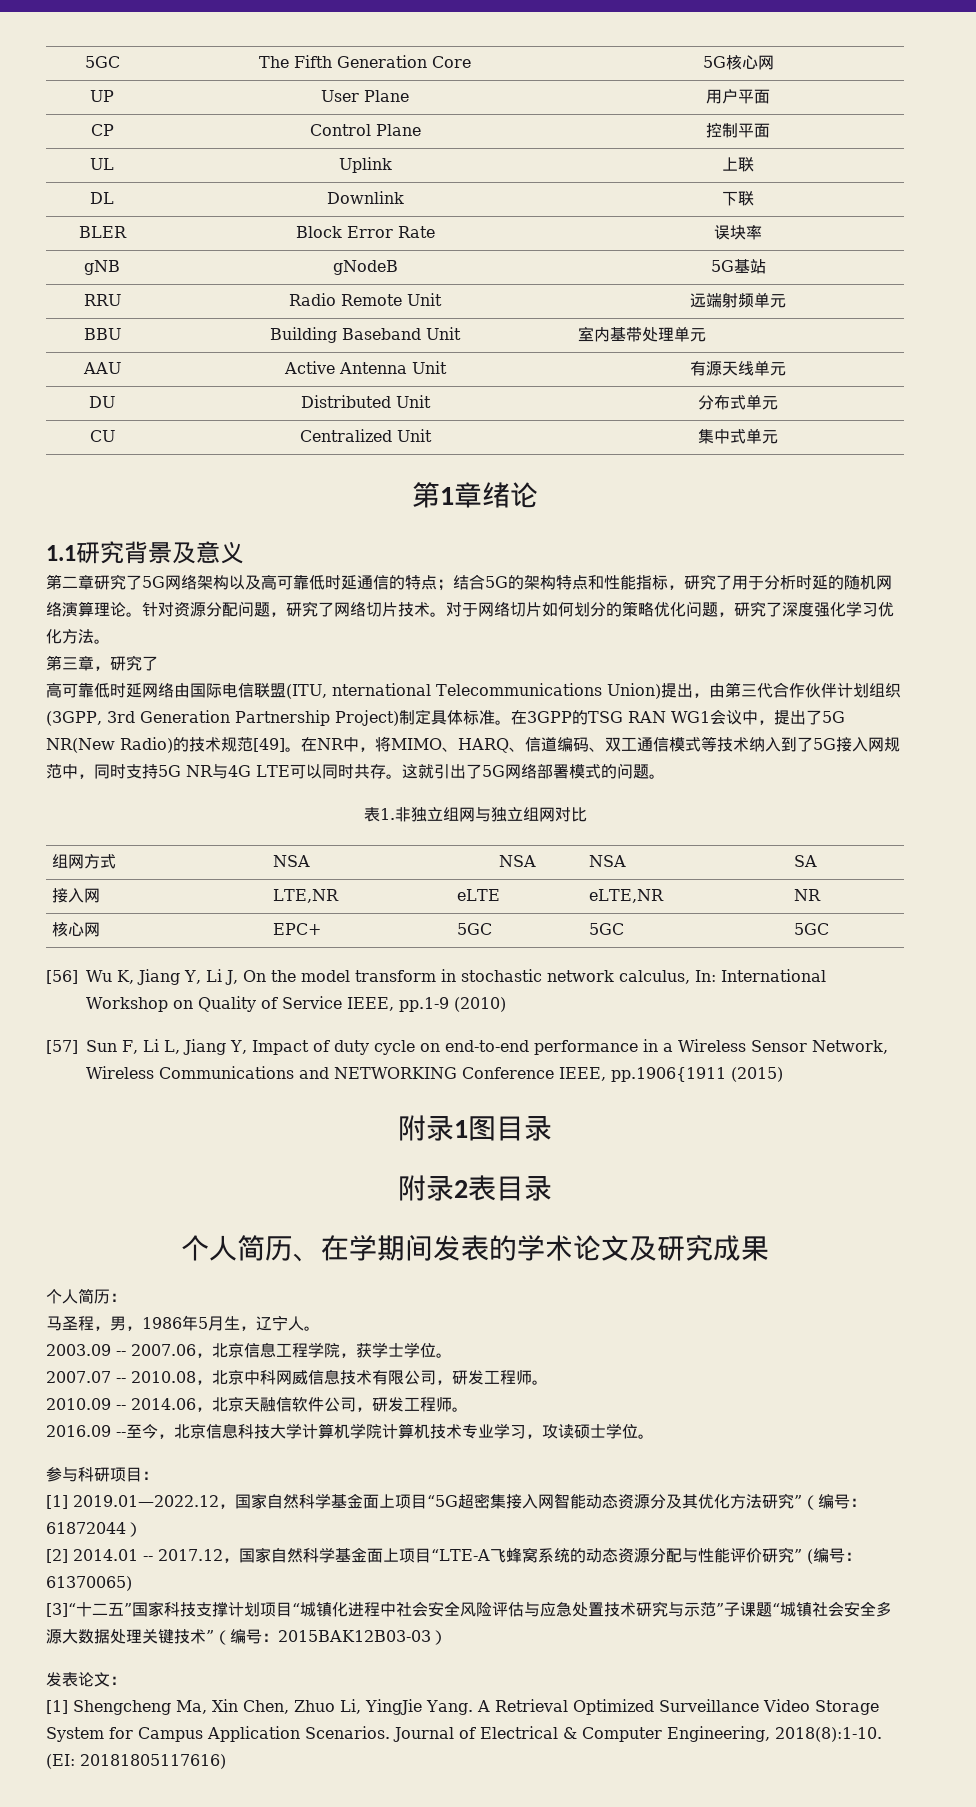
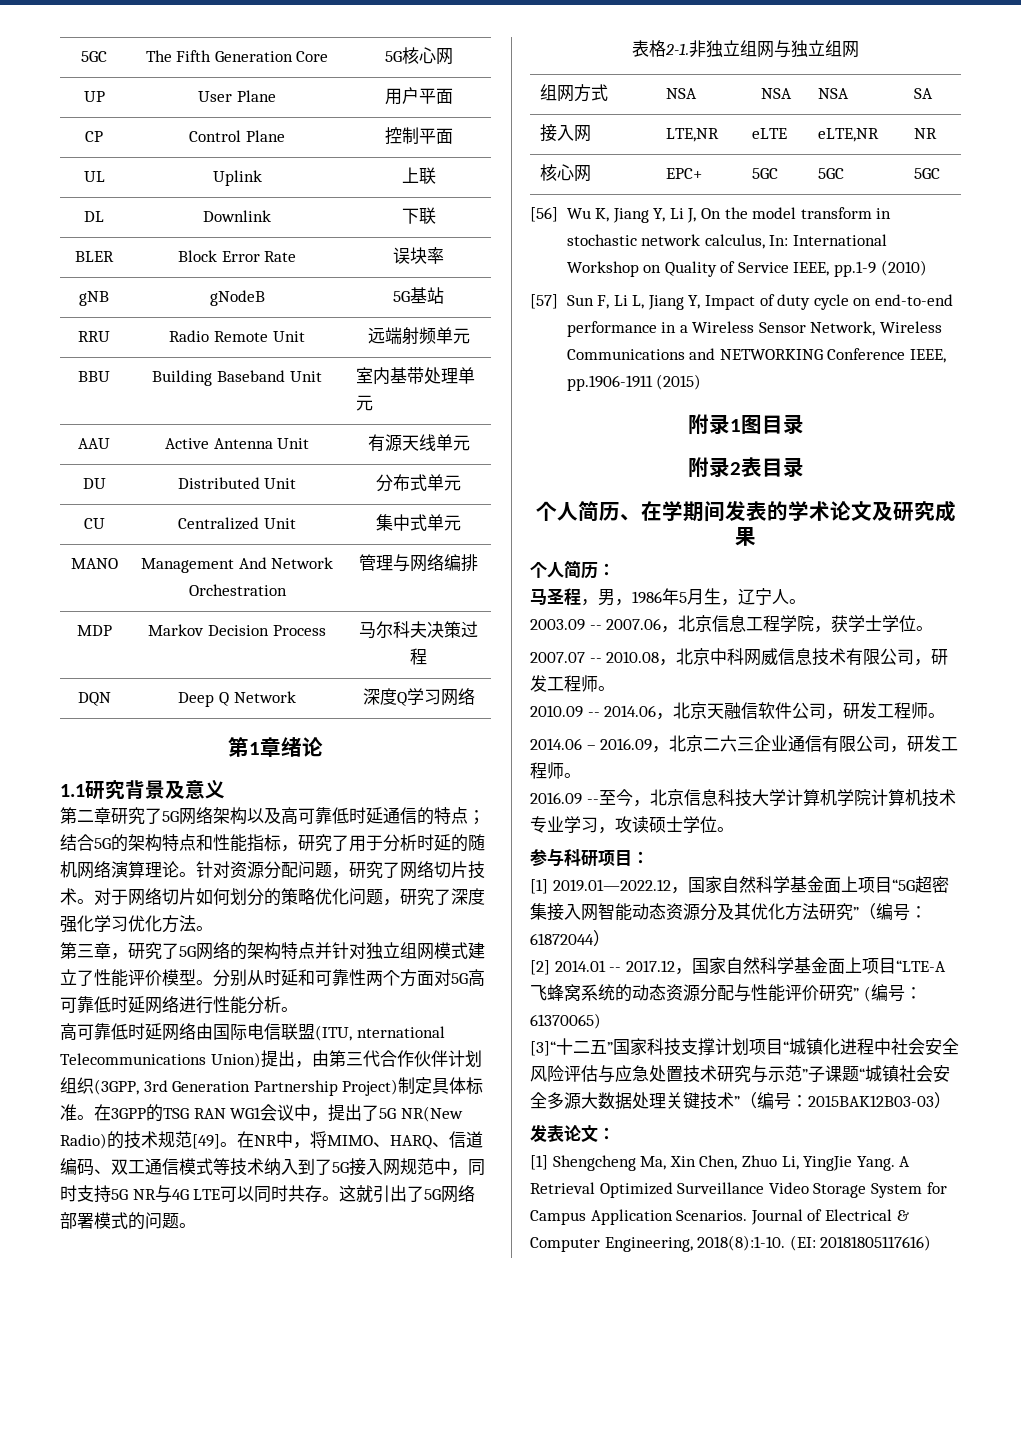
+ MANO | Management And Network Orchestration | 管理与网络编排
+ MDP | Markov Decision Process | 马尔科夫决策过程
+ DQN | Deep Q Network | 深度Q学习网络
- 第三章，研究了
+ 第三章，研究了5G网络的架构特点并针对独立组网模式建立了性能评价模型。分别从时延和可靠性两个方面对5G高可靠低时延网络进行性能分析。
- 表1.非独立组网与独立组网对比
+ 表格2-1.非独立组网与独立组网
- [57] Sun F, Li L, Jiang Y, Impact of duty cycle on end-to-end performance in a Wireless Sensor Network, Wireless Communications and NETWORKING Conference IEEE, pp.1906{1911 (2015)
+ [57] Sun F, Li L, Jiang Y, Impact of duty cycle on end-to-end performance in a Wireless Sensor Network, Wireless Communications and NETWORKING Conference IEEE, pp.1906-1911 (2015)
+ 2014.06 – 2016.09，北京二六三企业通信有限公司，研发工程师。

